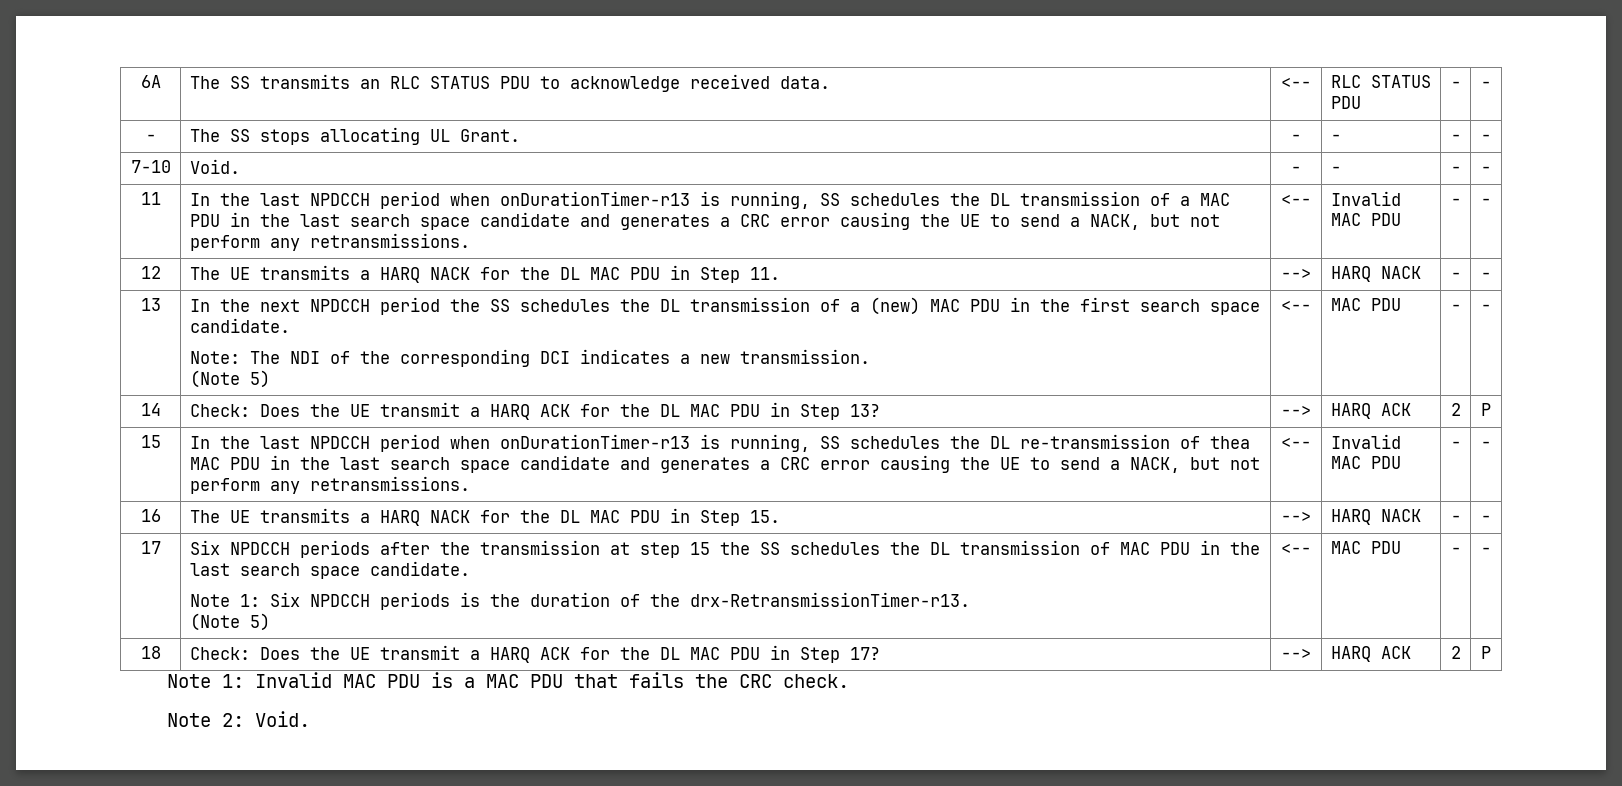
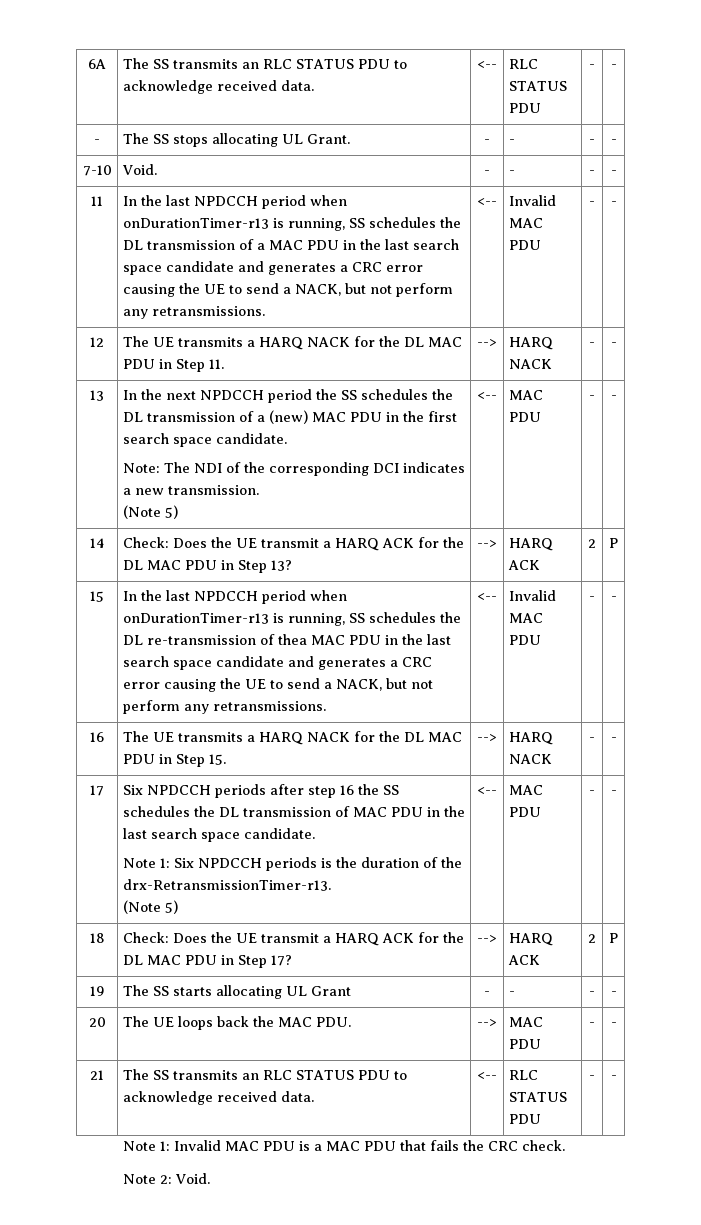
- Six NPDCCH periods after the transmission at step 15 the SS schedules the DL transmission of MAC PDU in the last search space candidate.
+ Six NPDCCH periods after step 16 the SS schedules the DL transmission of MAC PDU in the last search space candidate.
+ 19 | The SS starts allocating UL Grant | - | - | - | -
+ 20 | The UE loops back the MAC PDU. | --> | MAC PDU | - | -
+ 21 | The SS transmits an RLC STATUS PDU to acknowledge received data. | <-- | RLC STATUS PDU | - | -

